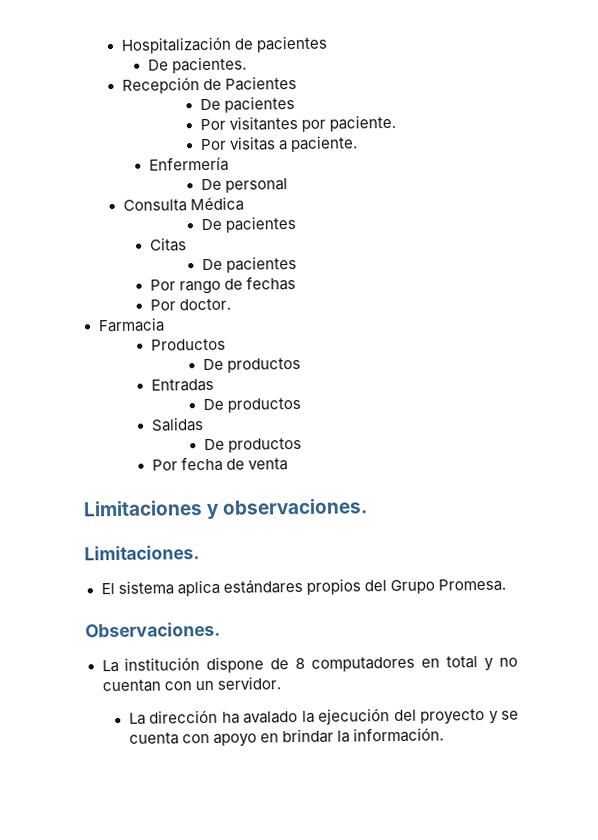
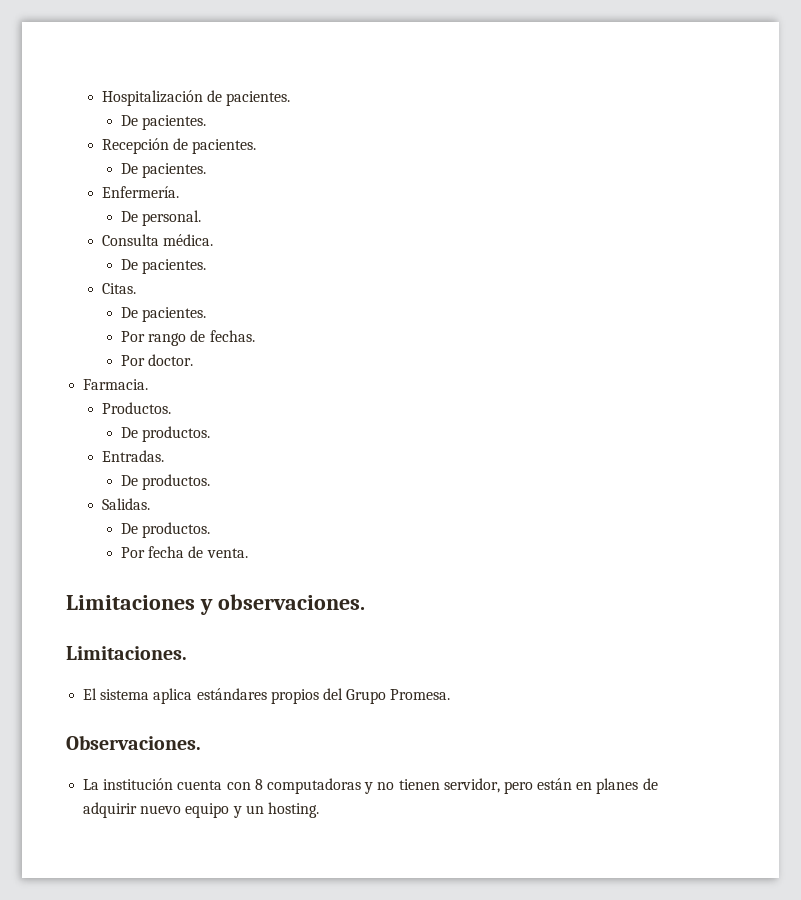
- Hospitalización de pacientes
+ Hospitalización de pacientes.
- Recepción de Pacientes
- De pacientes
- Por visitantes por paciente.
- Por visitas a paciente.
- Enfermería
- De personal
+ Recepción de pacientes.
+ De pacientes.
+ Enfermería.
+ De personal.
- Consulta Médica
- De pacientes
- Citas
- De pacientes
+ Consulta médica.
+ De pacientes.
+ Citas.
+ De pacientes.
- Por rango de fechas
+ Por rango de fechas.
- Farmacia
- Productos
- De productos
- Entradas
- De productos
- Salidas
- De productos
+ Farmacia.
+ Productos.
+ De productos.
+ Entradas.
+ De productos.
+ Salidas.
+ De productos.
- Por fecha de venta
+ Por fecha de venta.
- La institución dispone de 8 computadores en total y no cuentan con un servidor.
- La dirección ha avalado la ejecución del proyecto y se cuenta con apoyo en brindar la información.
+ La institución cuenta con 8 computadoras y no tienen servidor, pero están en planes de adquirir nuevo equipo y un hosting.

